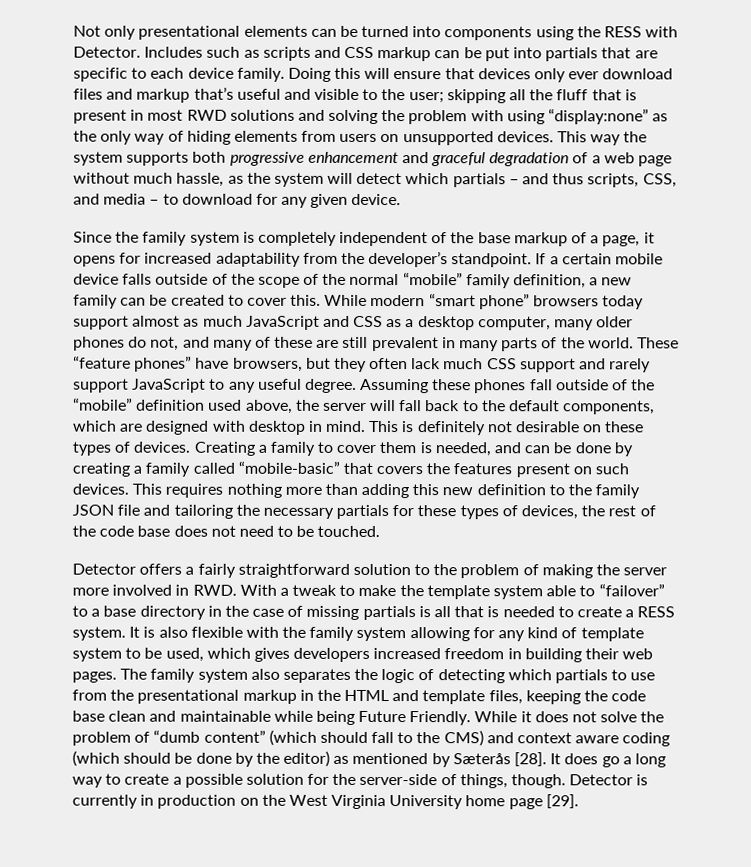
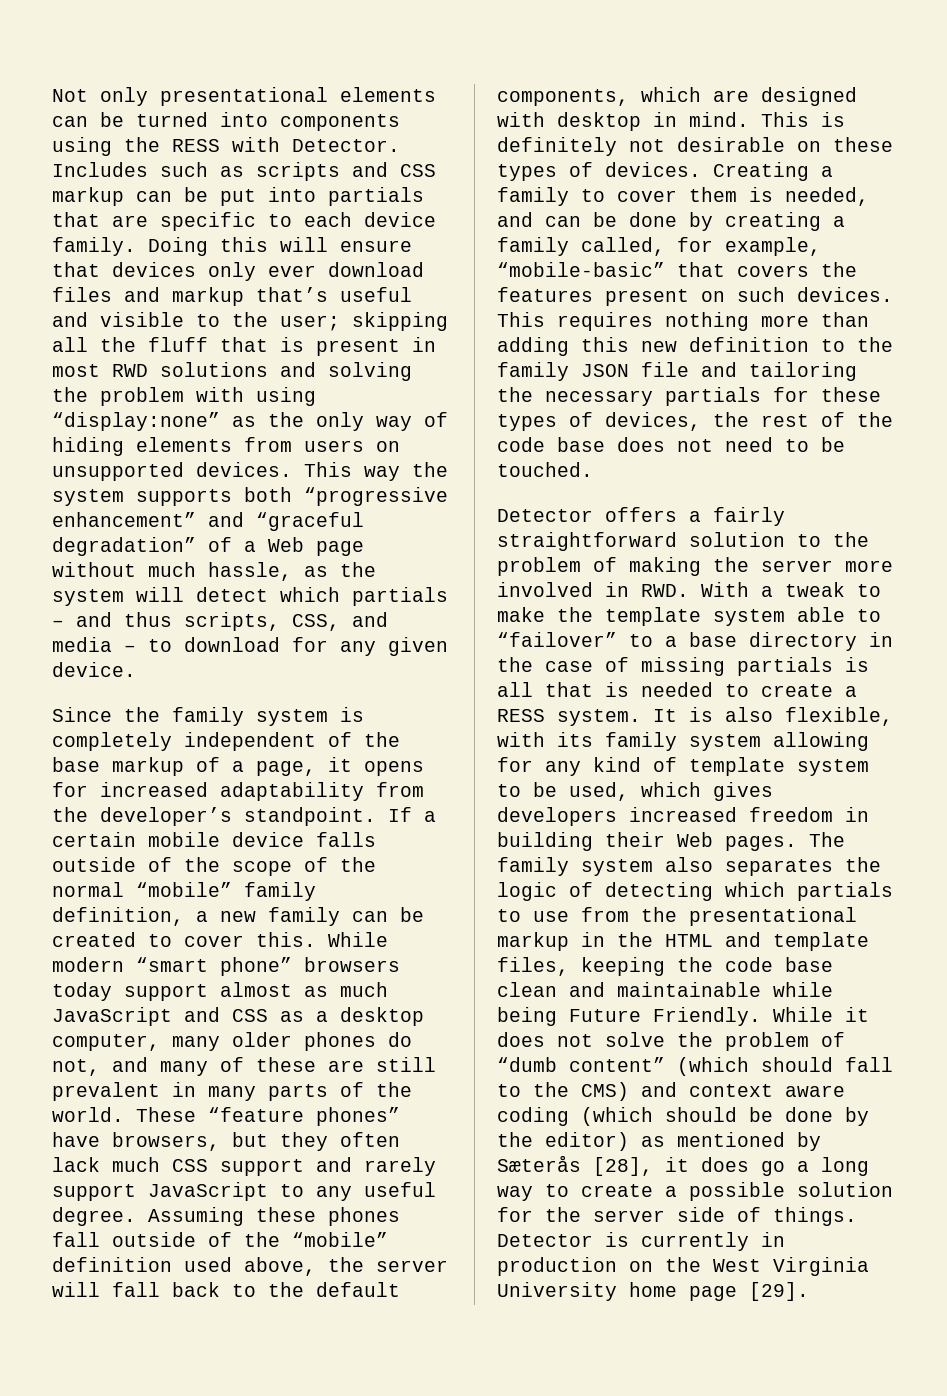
- This way the system supports both progressive enhancement and graceful degradation of a web page without much hassle, as the system will detect which partials – and thus scripts, CSS, and media – to download for any given device.
+ This way the system supports both “progressive enhancement” and “graceful degradation” of a Web page without much hassle, as the system will detect which partials – and thus scripts, CSS, and media – to download for any given device.
- Creating a family to cover them is needed, and can be done by creating a family called “mobile-basic” that covers the features present on such devices.
+ Creating a family to cover them is needed, and can be done by creating a family called, for example, “mobile-basic” that covers the features present on such devices.
- It is also flexible with the family system allowing for any kind of template system to be used, which gives developers increased freedom in building their web pages.
+ It is also flexible, with its family system allowing for any kind of template system to be used, which gives developers increased freedom in building their Web pages.
- While it does not solve the problem of “dumb content” (which should fall to the CMS) and context aware coding (which should be done by the editor) as mentioned by Sæterås [28]. It does go a long way to create a possible solution for the server-side of things, though.
+ While it does not solve the problem of “dumb content” (which should fall to the CMS) and context aware coding (which should be done by the editor) as mentioned by Sæterås [28], it does go a long way to create a possible solution for the server side of things.

